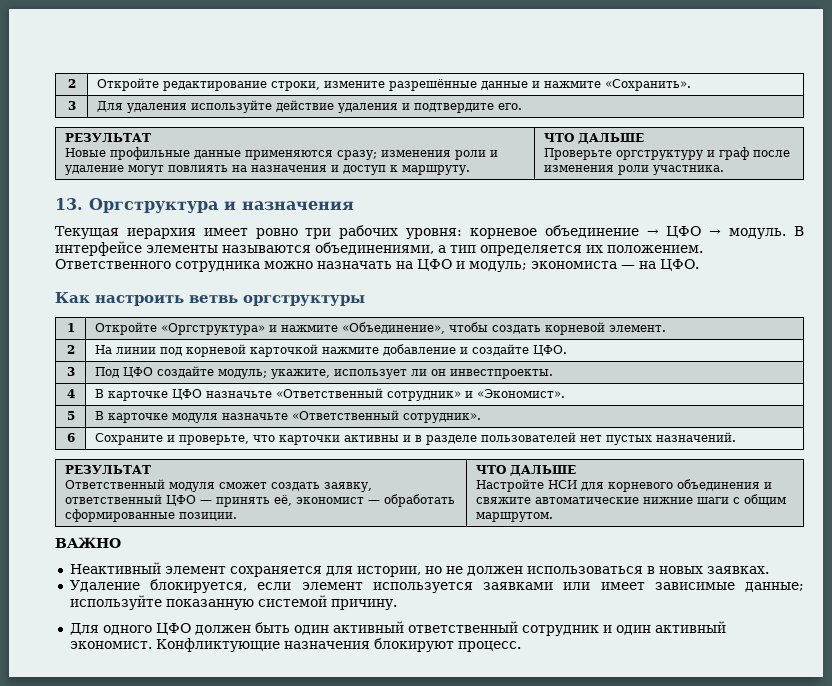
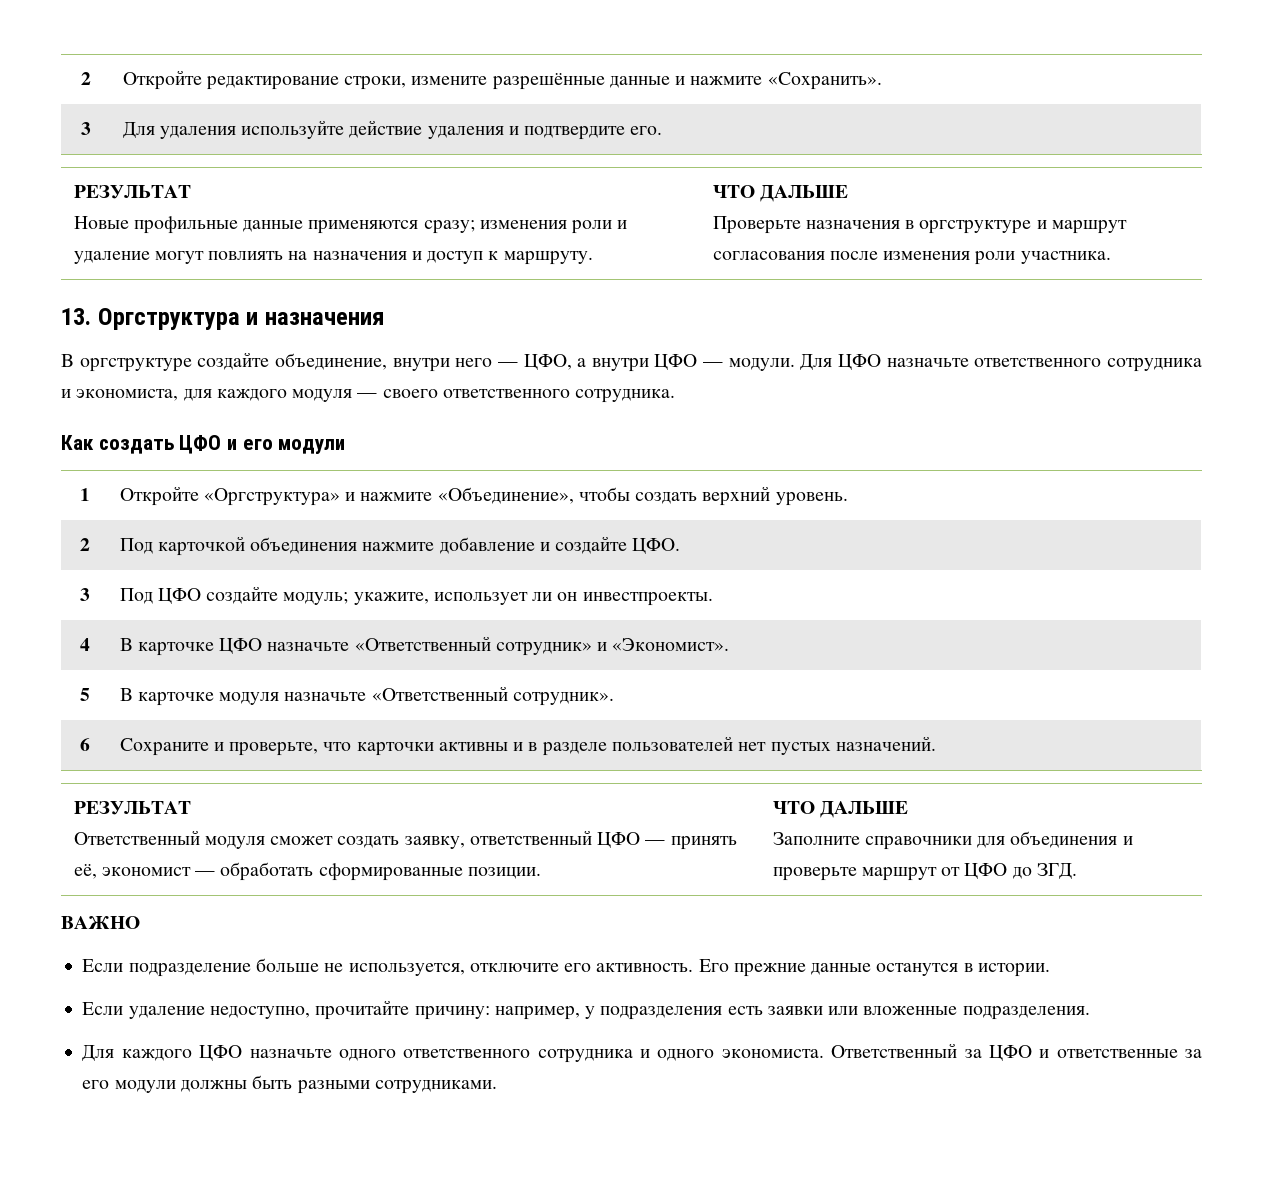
  3 | Для удаления используйте действие удаления и подтвердите его.
  РЕЗУЛЬТАТ
  Новые профильные данные применяются сразу; изменения роли и удаление могут повлиять на назначения и доступ к маршруту. | ЧТО ДАЛЬШЕ
- Проверьте оргструктуру и граф после изменения роли участника.
+ Проверьте назначения в оргструктуре и маршрут согласования после изменения роли участника.
- Текущая иерархия имеет ровно три рабочих уровня: корневое объединение → ЦФО → модуль. В интерфейсе элементы называются объединениями, а тип определяется их положением. Ответственного сотрудника можно назначать на ЦФО и модуль; экономиста — на ЦФО.
- Как настроить ветвь оргструктуры
+ В оргструктуре создайте объединение, внутри него — ЦФО, а внутри ЦФО — модули. Для ЦФО назначьте ответственного сотрудника и экономиста, для каждого модуля — своего ответственного сотрудника.
+ Как создать ЦФО и его модули
- 1 | Откройте «Оргструктура» и нажмите «Объединение», чтобы создать корневой элемент.
- 2 | На линии под корневой карточкой нажмите добавление и создайте ЦФО.
+ 1 | Откройте «Оргструктура» и нажмите «Объединение», чтобы создать верхний уровень.
+ 2 | Под карточкой объединения нажмите добавление и создайте ЦФО.
  6 | Сохраните и проверьте, что карточки активны и в разделе пользователей нет пустых назначений.
  РЕЗУЛЬТАТ
  Ответственный модуля сможет создать заявку, ответственный ЦФО — принять её, экономист — обработать сформированные позиции. | ЧТО ДАЛЬШЕ
- Настройте НСИ для корневого объединения и свяжите автоматические нижние шаги с общим маршрутом.
+ Заполните справочники для объединения и проверьте маршрут от ЦФО до ЗГД.
  ВАЖНО
- Неактивный элемент сохраняется для истории, но не должен использоваться в новых заявках.
- Удаление блокируется, если элемент используется заявками или имеет зависимые данные; используйте показанную системой причину.
- Для одного ЦФО должен быть один активный ответственный сотрудник и один активный экономист. Конфликтующие назначения блокируют процесс.
+ Если подразделение больше не используется, отключите его активность. Его прежние данные останутся в истории.
+ Если удаление недоступно, прочитайте причину: например, у подразделения есть заявки или вложенные подразделения.
+ Для каждого ЦФО назначьте одного ответственного сотрудника и одного экономиста. Ответственный за ЦФО и ответственные за его модули должны быть разными сотрудниками.

